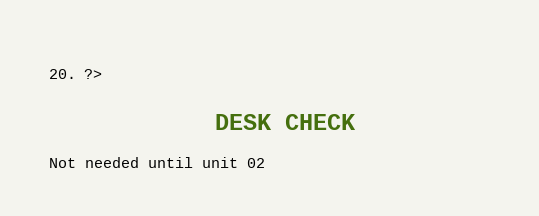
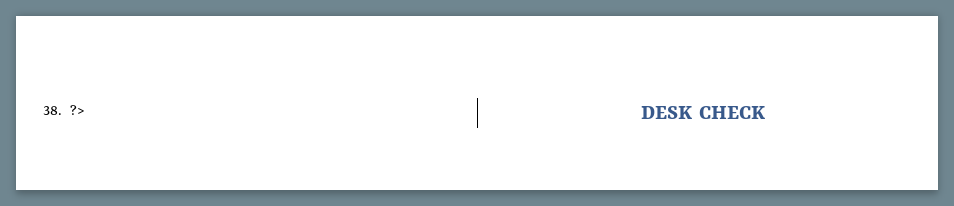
- 20. ?>
+ 38. ?>
- Not needed until unit 02

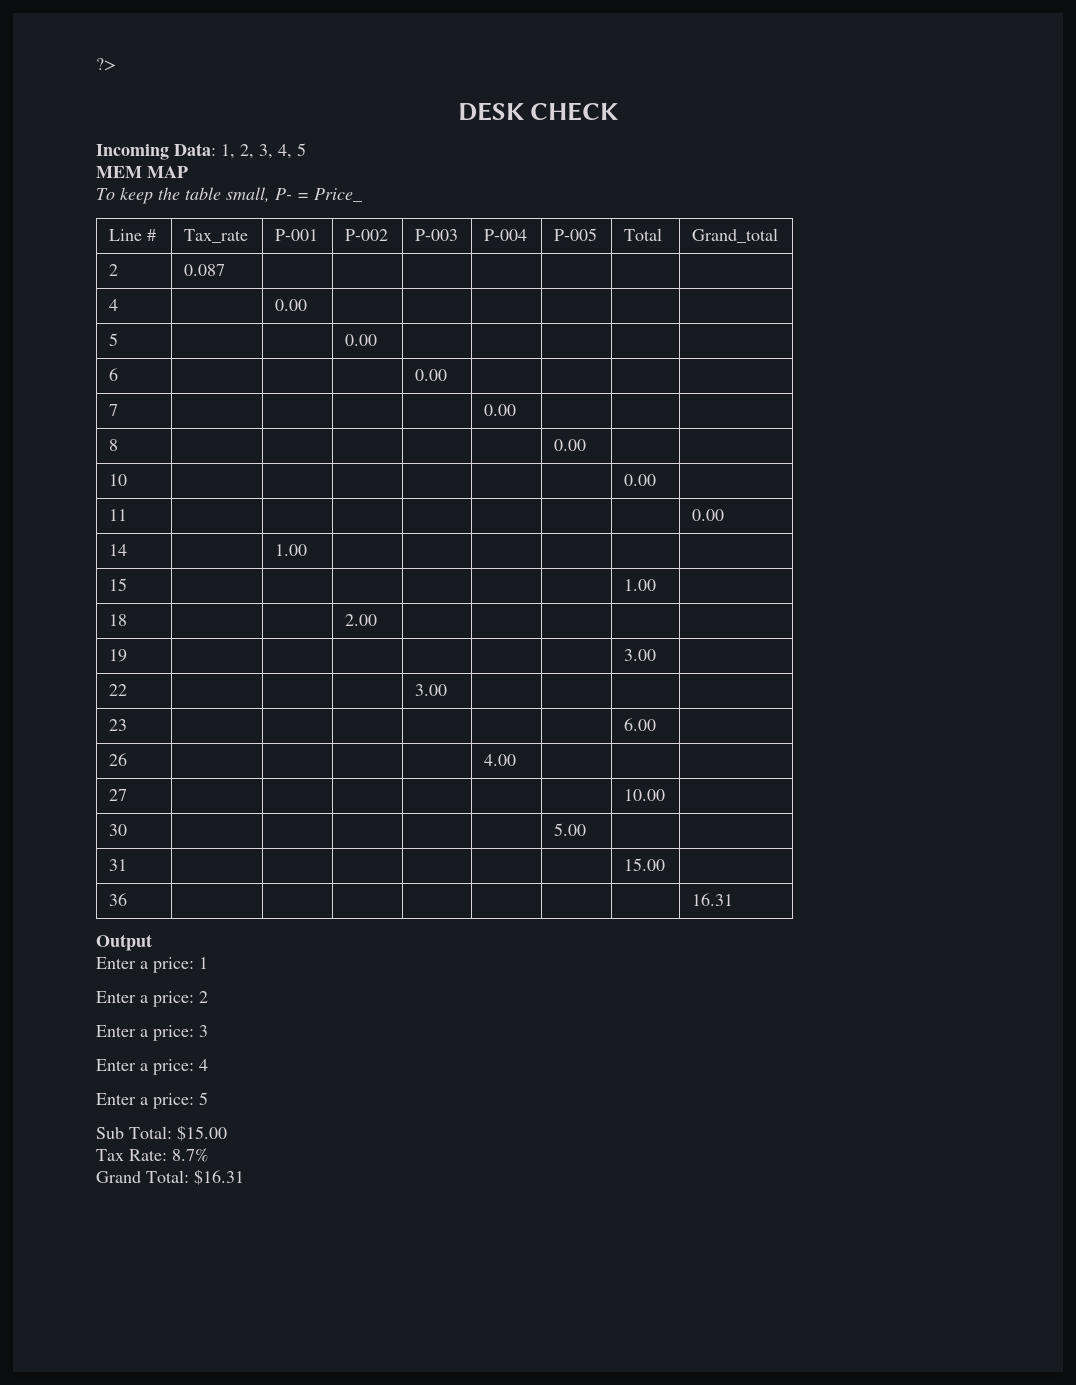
- 38. ?>
+ ?>
+ Incoming Data: 1, 2, 3, 4, 5
+ MEM MAP
+ To keep the table small, P- = Price_
+ Line # | Tax_rate | P-001 | P-002 | P-003 | P-004 | P-005 | Total | Grand_total
+ 2 | 0.087 | | | | | | |
+ 4 | | 0.00 | | | | | |
+ 5 | | | 0.00 | | | | |
+ 6 | | | | 0.00 | | | |
+ 7 | | | | | 0.00 | | |
+ 8 | | | | | | 0.00 | |
+ 10 | | | | | | | 0.00 |
+ 11 | | | | | | | | 0.00
+ 14 | | 1.00 | | | | | |
+ 15 | | | | | | | 1.00 |
+ 18 | | | 2.00 | | | | |
+ 19 | | | | | | | 3.00 |
+ 22 | | | | 3.00 | | | |
+ 23 | | | | | | | 6.00 |
+ 26 | | | | | 4.00 | | |
+ 27 | | | | | | | 10.00 |
+ 30 | | | | | | 5.00 | |
+ 31 | | | | | | | 15.00 |
+ 36 | | | | | | | | 16.31
+ Output
+ Enter a price: 1
+ Enter a price: 2
+ Enter a price: 3
+ Enter a price: 4
+ Enter a price: 5
+ Sub Total: $15.00
+ Tax Rate: 8.7%
+ Grand Total: $16.31

